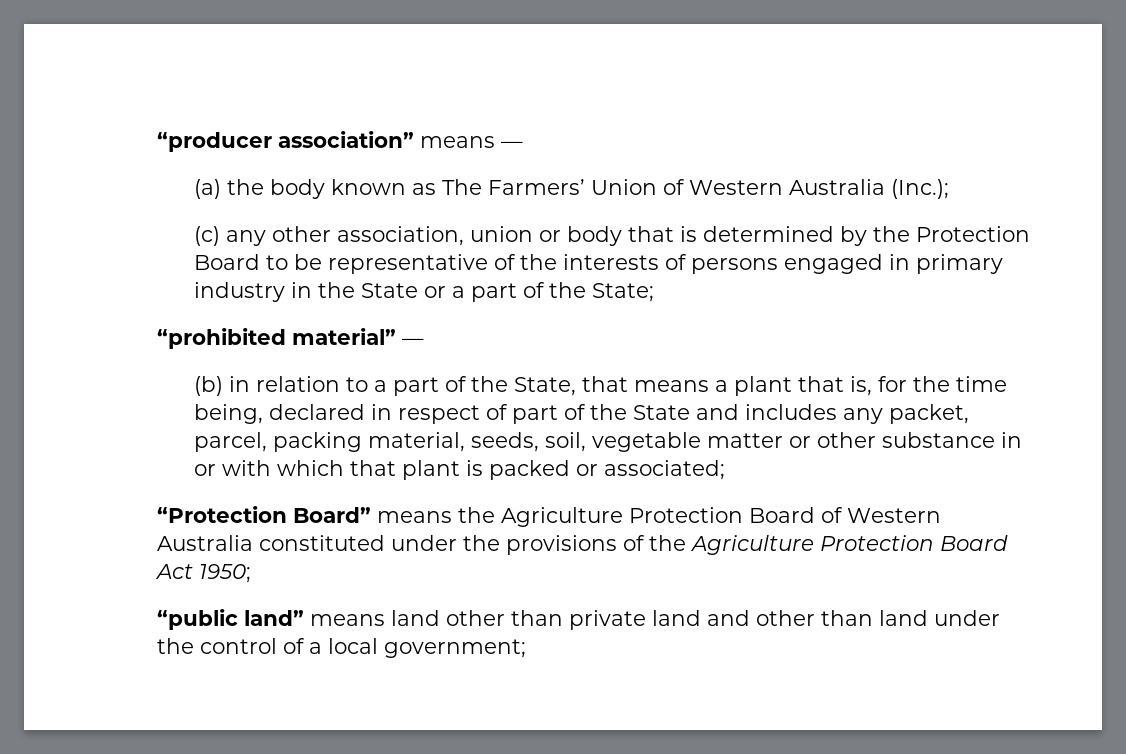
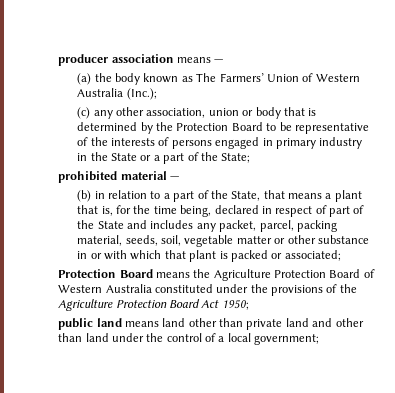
- “producer association” means —
+ producer association means —
- “prohibited material” —
+ prohibited material —
- “Protection Board” means the Agriculture Protection Board of Western Australia constituted under the provisions of the Agriculture Protection Board Act 1950;
+ Protection Board means the Agriculture Protection Board of Western Australia constituted under the provisions of the Agriculture Protection Board Act 1950;
- “public land” means land other than private land and other than land under the control of a local government;
+ public land means land other than private land and other than land under the control of a local government;

